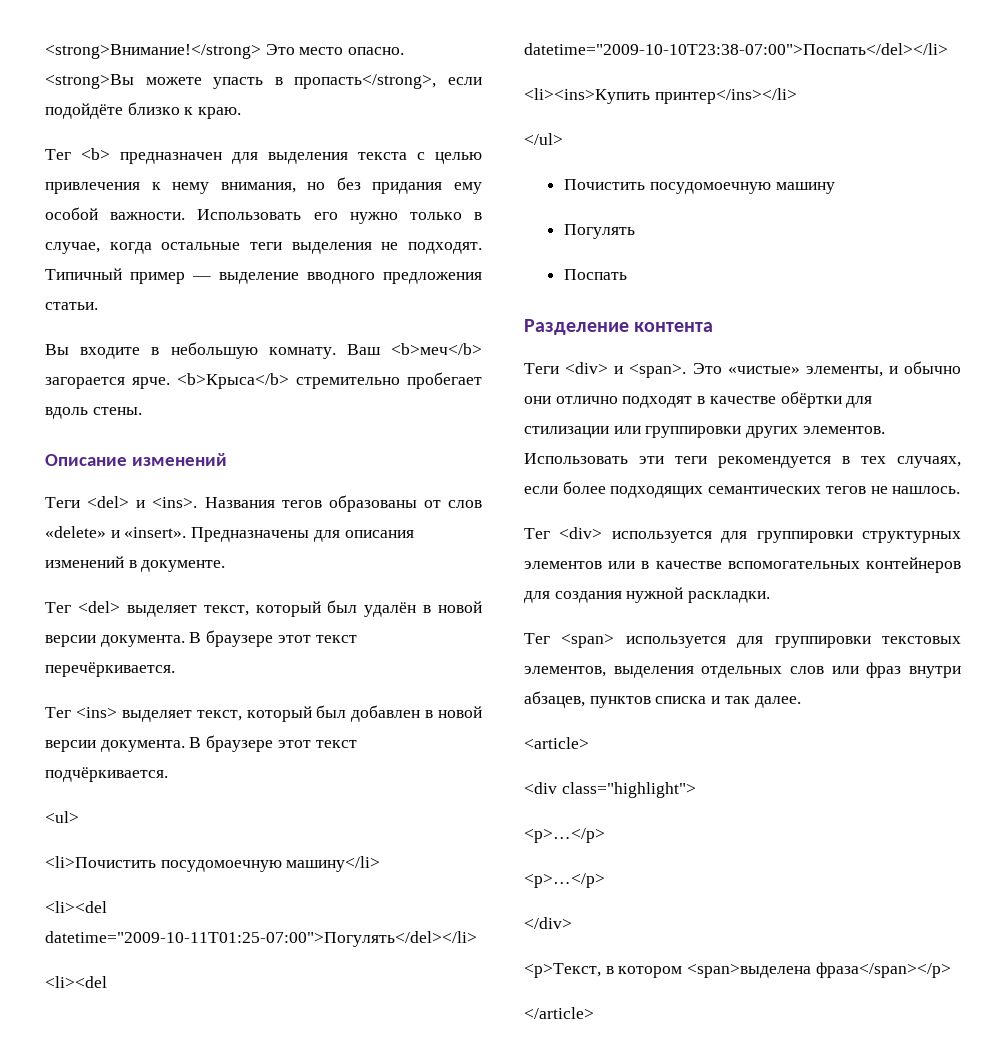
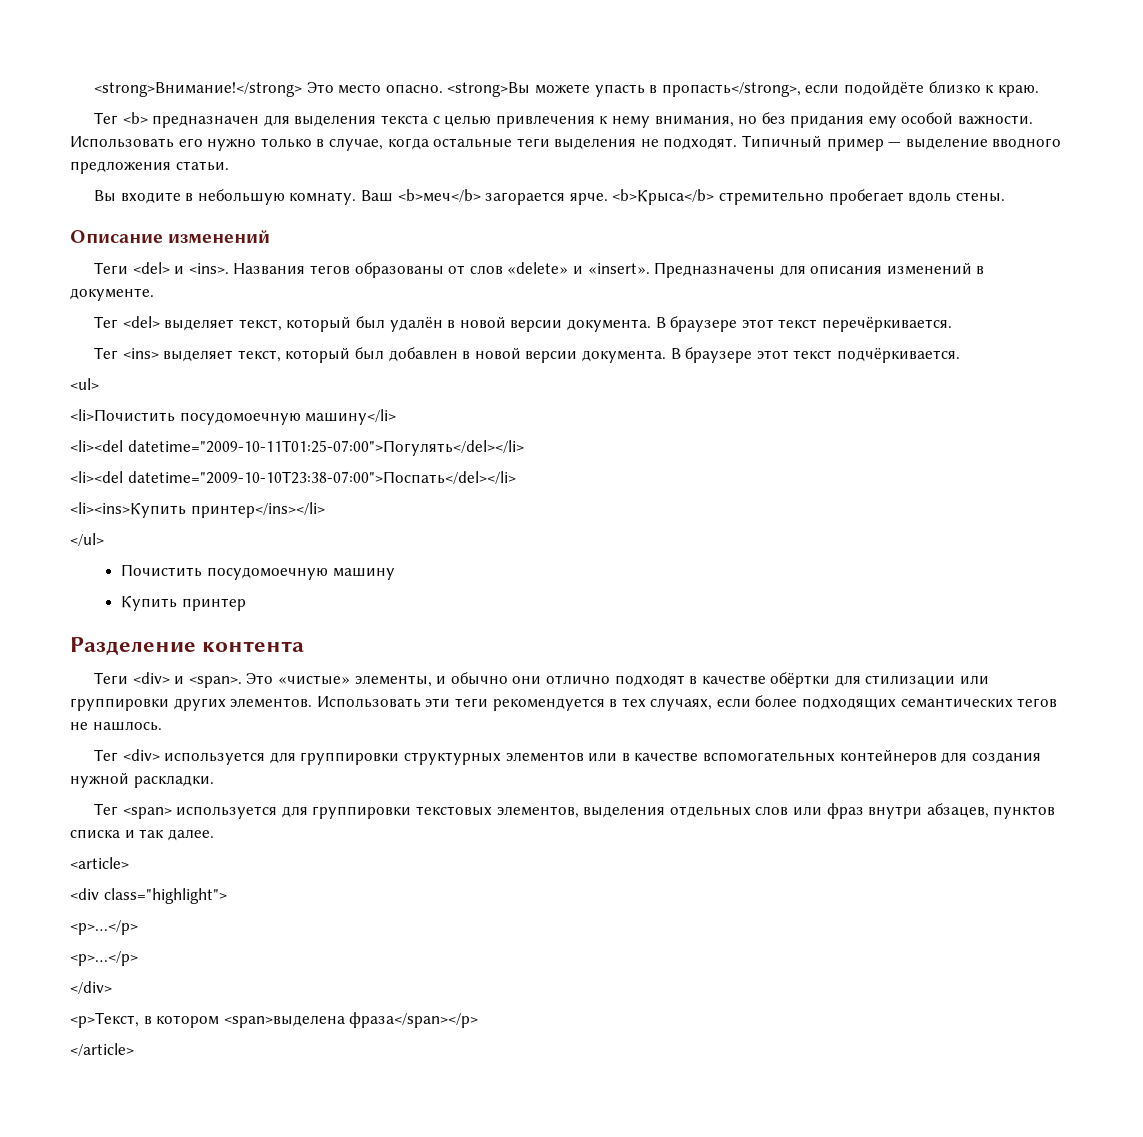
- Погулять
- Поспать
+ Купить принтер

